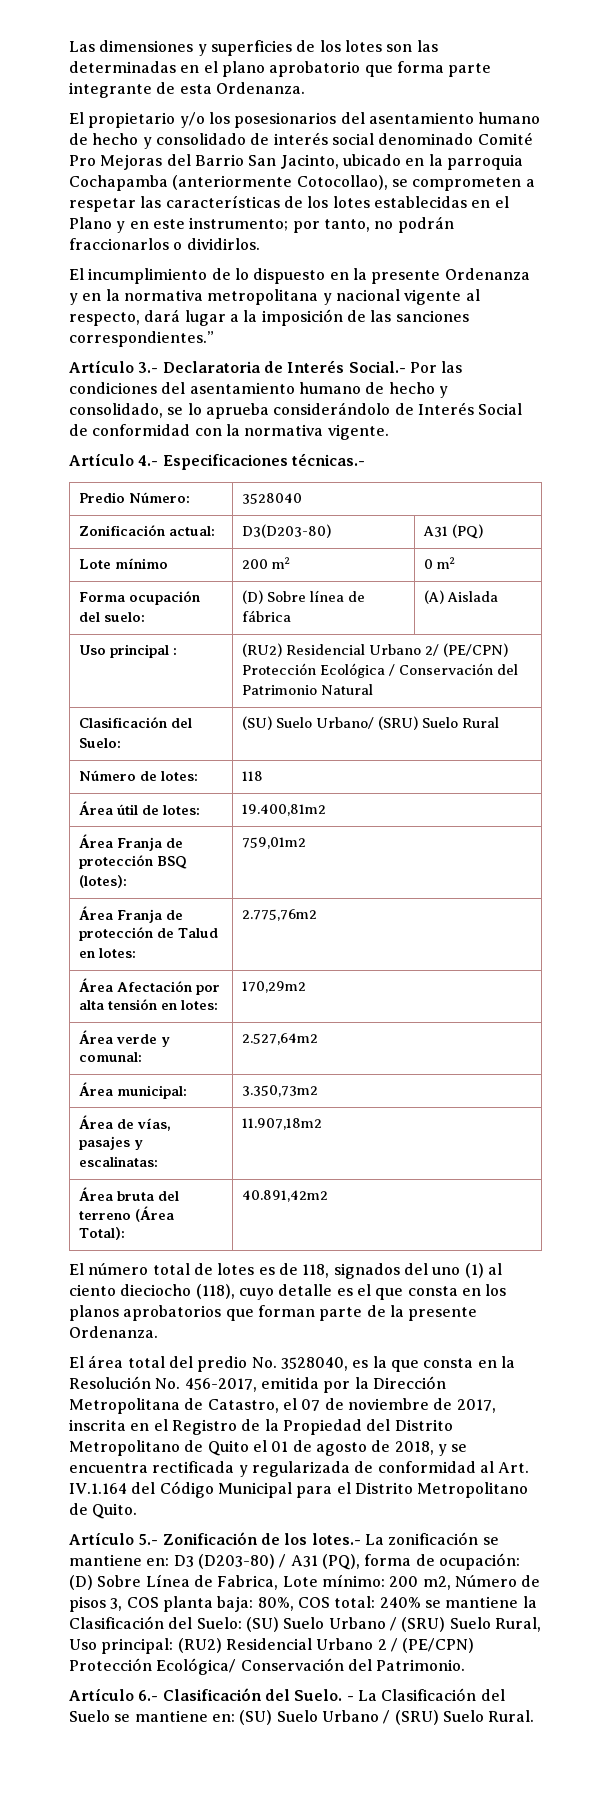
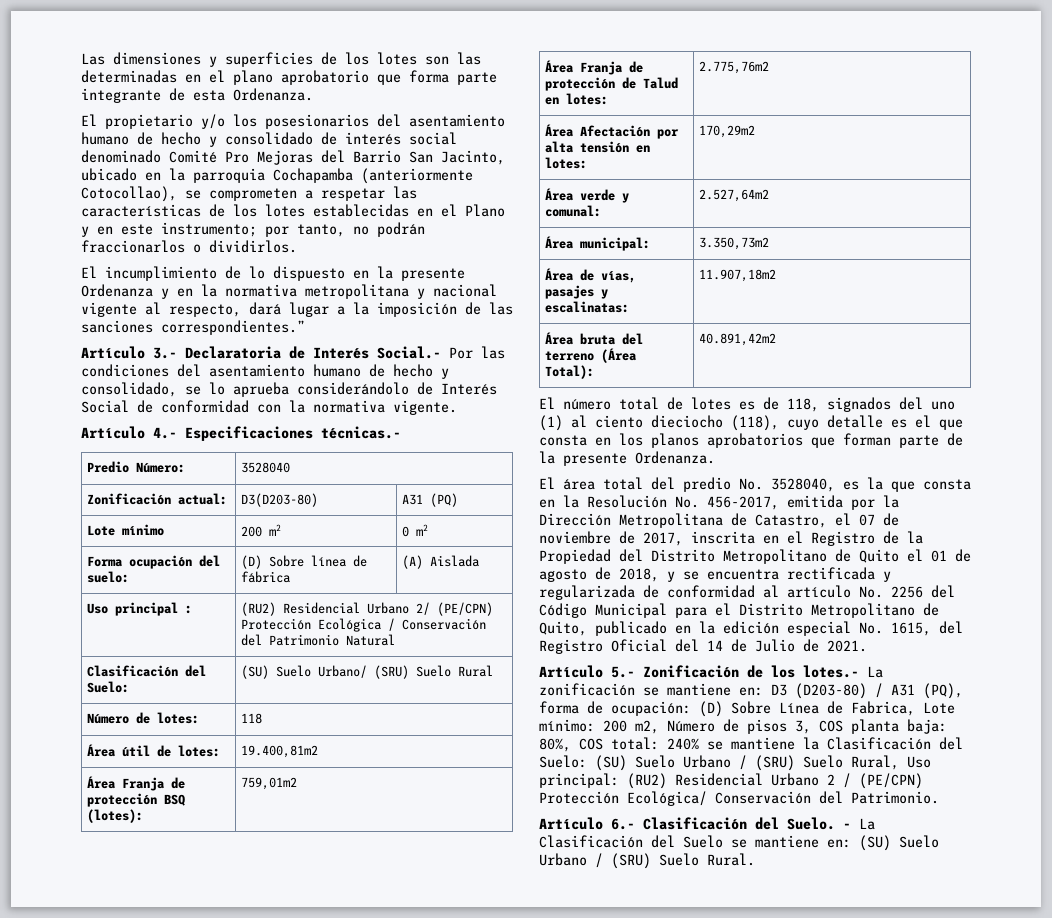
- El área total del predio No. 3528040, es la que consta en la Resolución No. 456-2017, emitida por la Dirección Metropolitana de Catastro, el 07 de noviembre de 2017, inscrita en el Registro de la Propiedad del Distrito Metropolitano de Quito el 01 de agosto de 2018, y se encuentra rectificada y regularizada de conformidad al Art. IV.1.164 del Código Municipal para el Distrito Metropolitano de Quito.
+ El área total del predio No. 3528040, es la que consta en la Resolución No. 456-2017, emitida por la Dirección Metropolitana de Catastro, el 07 de noviembre de 2017, inscrita en el Registro de la Propiedad del Distrito Metropolitano de Quito el 01 de agosto de 2018, y se encuentra rectificada y regularizada de conformidad al artículo No. 2256 del Código Municipal para el Distrito Metropolitano de Quito, publicado en la edición especial No. 1615, del Registro Oficial del 14 de Julio de 2021.

